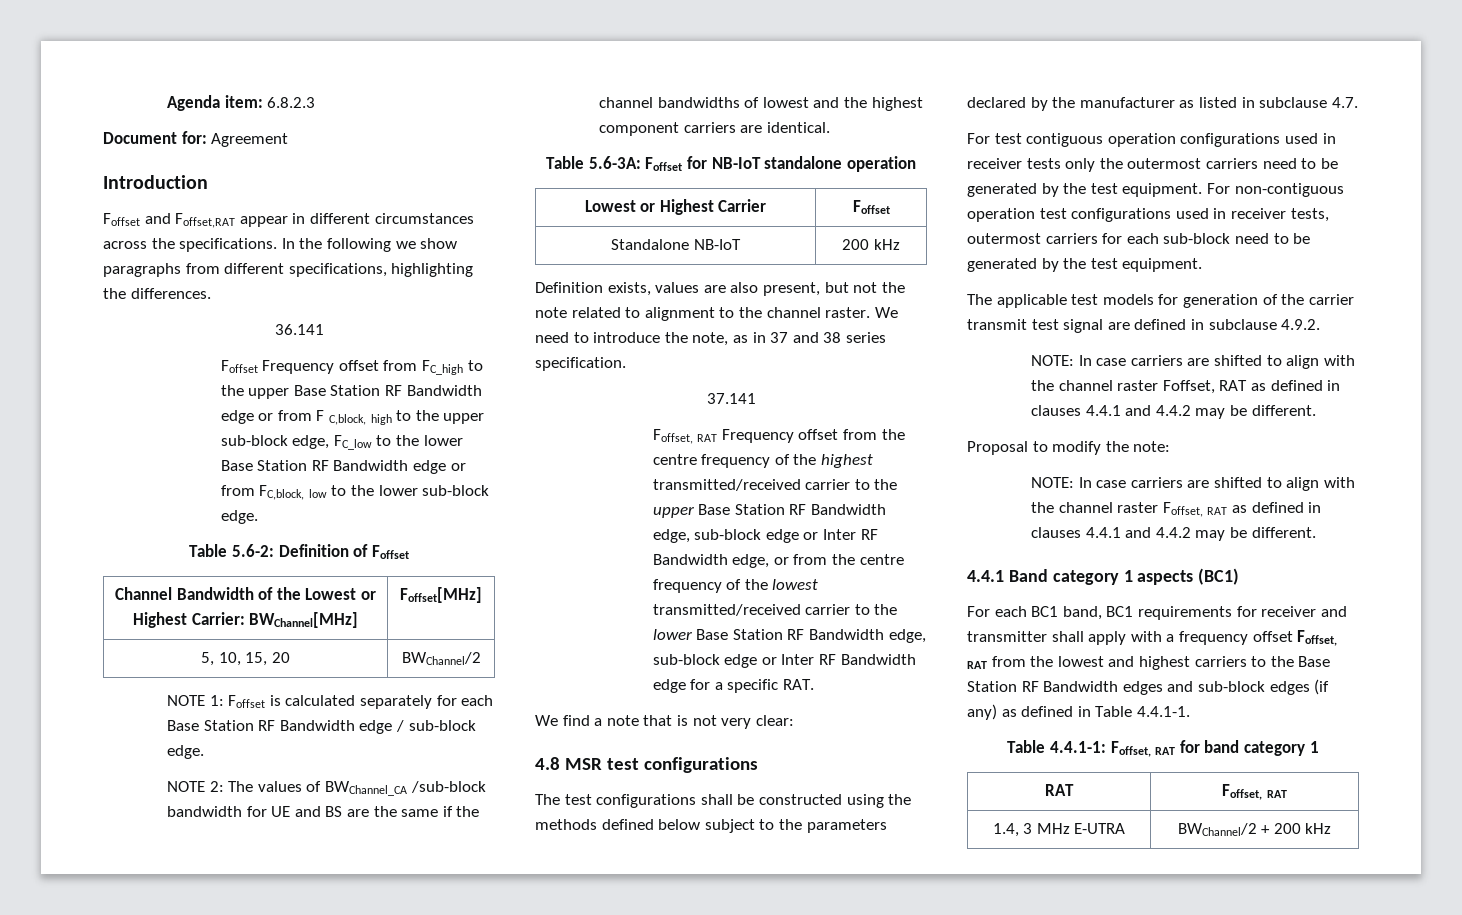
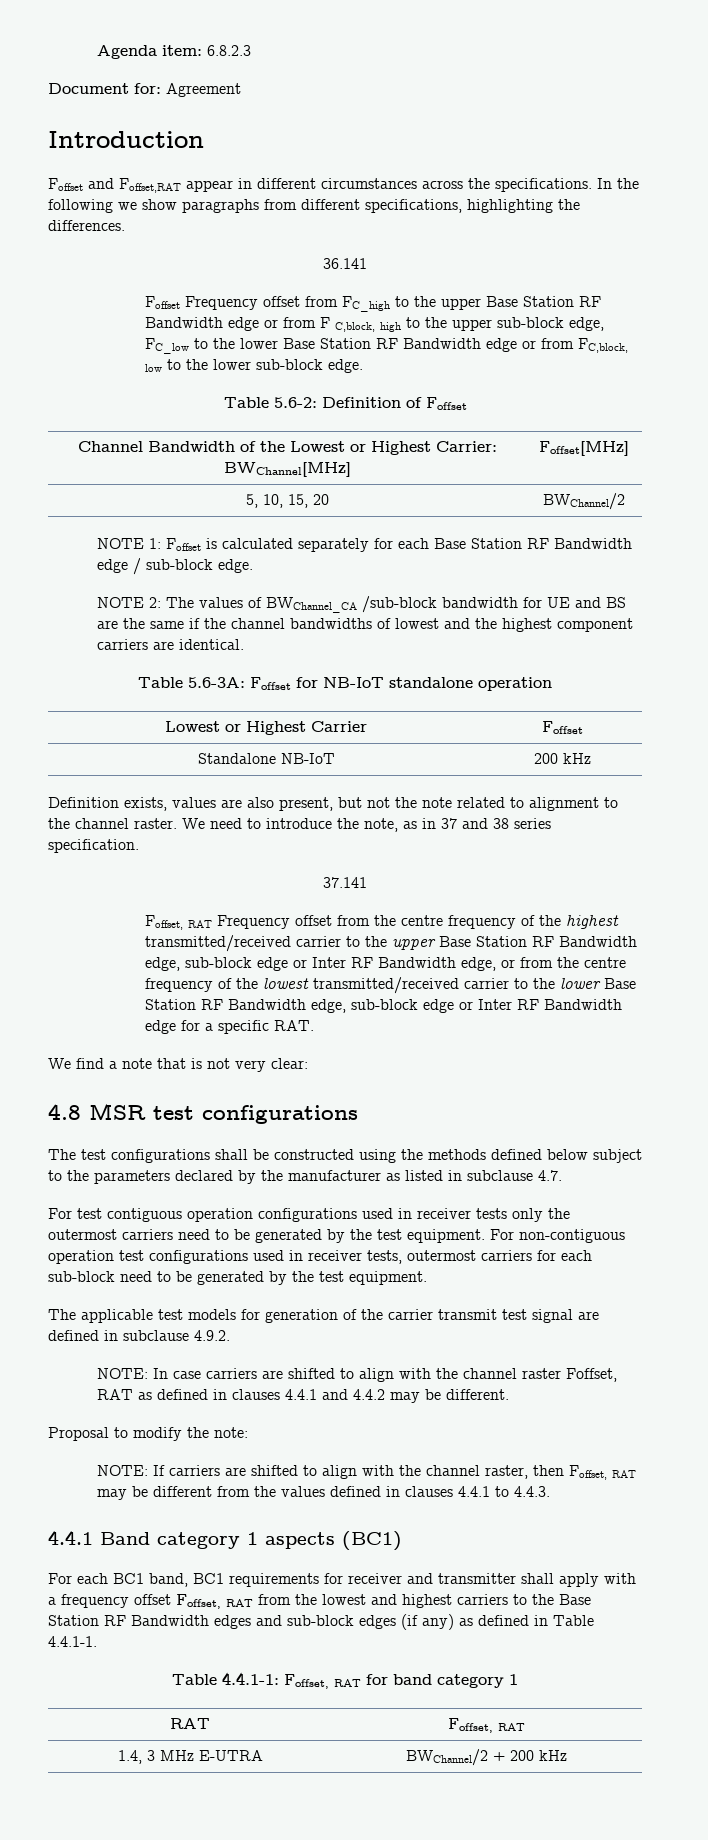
  Proposal to modify the note:
- NOTE: In case carriers are shifted to align with the channel raster Foffset, RAT as defined in clauses 4.4.1 and 4.4.2 may be different.
+ NOTE: If carriers are shifted to align with the channel raster, then Foffset, RAT may be different from the values defined in clauses 4.4.1 to 4.4.3.

